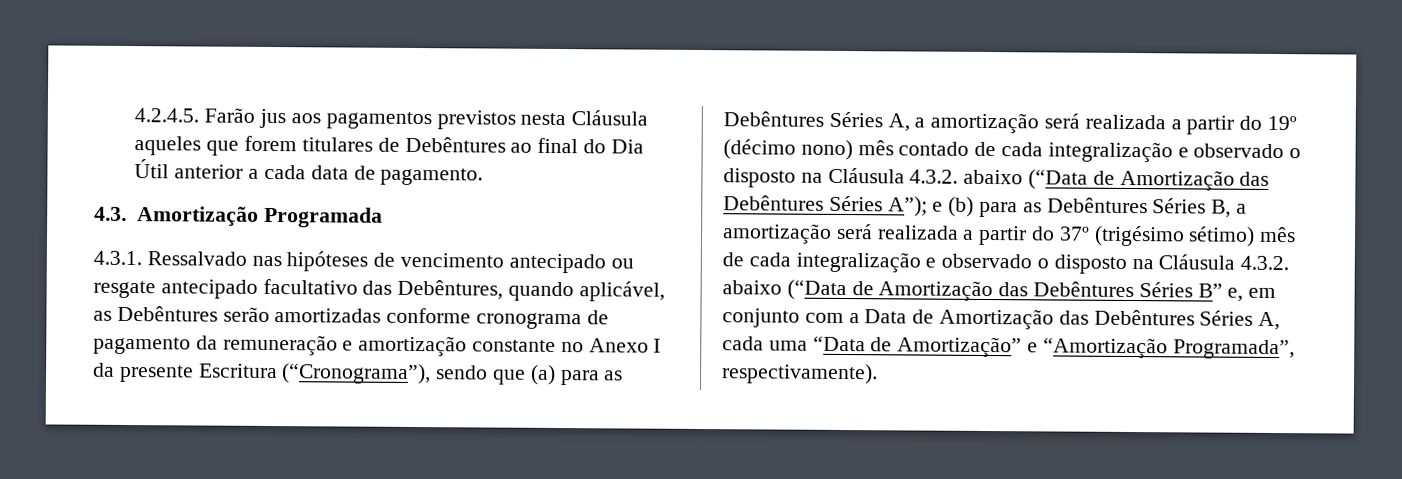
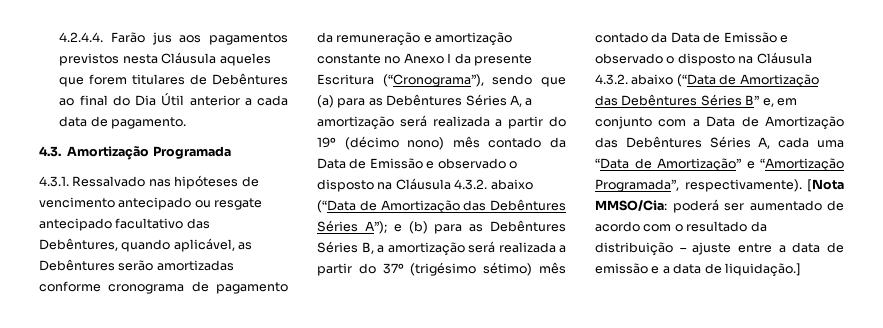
- 4.2.4.5. Farão jus aos pagamentos previstos nesta Cláusula aqueles que forem titulares de Debêntures ao final do Dia Útil anterior a cada data de pagamento.
+ 4.2.4.4. Farão jus aos pagamentos previstos nesta Cláusula aqueles que forem titulares de Debêntures ao final do Dia Útil anterior a cada data de pagamento.
- 4.3.1. Ressalvado nas hipóteses de vencimento antecipado ou resgate antecipado facultativo das Debêntures, quando aplicável, as Debêntures serão amortizadas conforme cronograma de pagamento da remuneração e amortização constante no Anexo I da presente Escritura (“Cronograma”), sendo que (a) para as Debêntures Séries A, a amortização será realizada a partir do 19º (décimo nono) mês contado de cada integralização e observado o disposto na Cláusula 4.3.2. abaixo (“Data de Amortização das Debêntures Séries A”);
+ 4.3.1. Ressalvado nas hipóteses de vencimento antecipado ou resgate antecipado facultativo das Debêntures, quando aplicável, as Debêntures serão amortizadas conforme cronograma de pagamento da remuneração e amortização constante no Anexo I da presente Escritura (“Cronograma”), sendo que (a) para as Debêntures Séries A, a amortização será realizada a partir do 19º (décimo nono) mês contado da Data de Emissão e observado o disposto na Cláusula 4.3.2. abaixo (“Data de Amortização das Debêntures Séries A”);
- e (b) para as Debêntures Séries B, a amortização será realizada a partir do 37º (trigésimo sétimo) mês de cada integralização e observado o disposto na Cláusula 4.3.2. abaixo (“Data de Amortização das Debêntures Séries B” e, em conjunto com a Data de Amortização das Debêntures Séries A, cada uma “Data de Amortização” e “Amortização Programada”, respectivamente).
+ e (b) para as Debêntures Séries B, a amortização será realizada a partir do 37º (trigésimo sétimo) mês contado da Data de Emissão e observado o disposto na Cláusula 4.3.2. abaixo (“Data de Amortização das Debêntures Séries B” e, em conjunto com a Data de Amortização das Debêntures Séries A, cada uma “Data de Amortização” e “Amortização Programada”, respectivamente).
+ [Nota MMSO/Cia: poderá ser aumentado de acordo com o resultado da distribuição – ajuste entre a data de emissão e a data de liquidação.]

